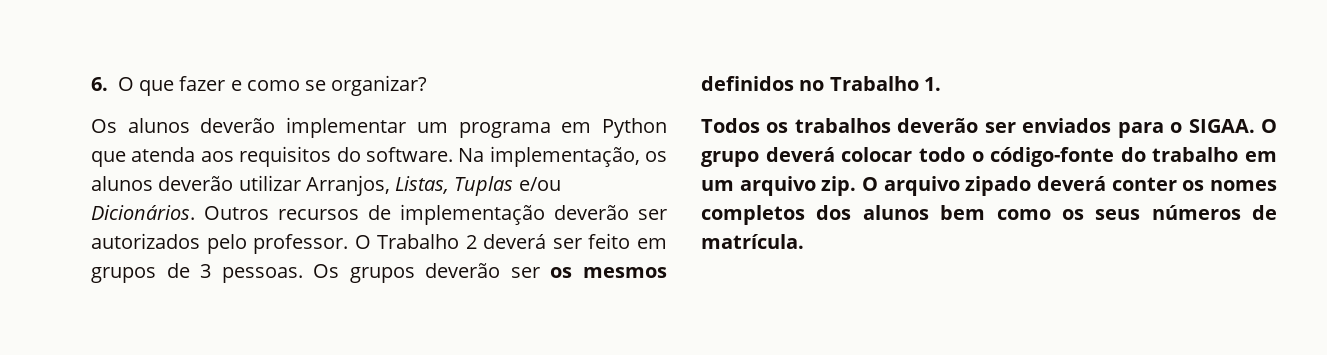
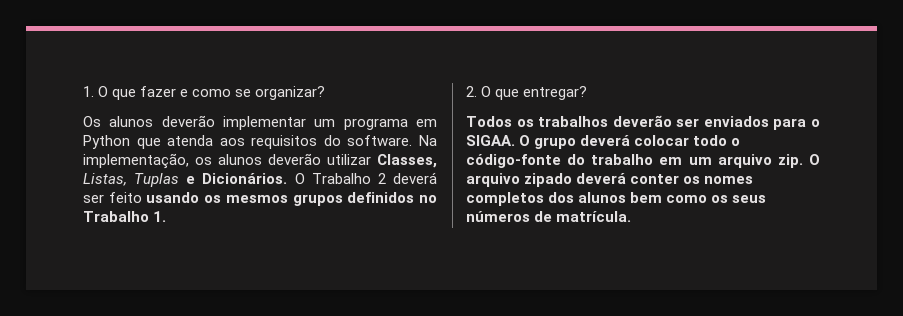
- 6. O que fazer e como se organizar?
+ 1. O que fazer e como se organizar?
- Na implementação, os alunos deverão utilizar Arranjos, Listas, Tuplas e/ou Dicionários. Outros recursos de implementação deverão ser autorizados pelo professor.
+ Na implementação, os alunos deverão utilizar Classes, Listas, Tuplas e Dicionários.
- O Trabalho 2 deverá ser feito em grupos de 3 pessoas. Os grupos deverão ser os mesmos definidos no Trabalho 1.
+ O Trabalho 2 deverá ser feito usando os mesmos grupos definidos no Trabalho 1.
+ 2. O que entregar?

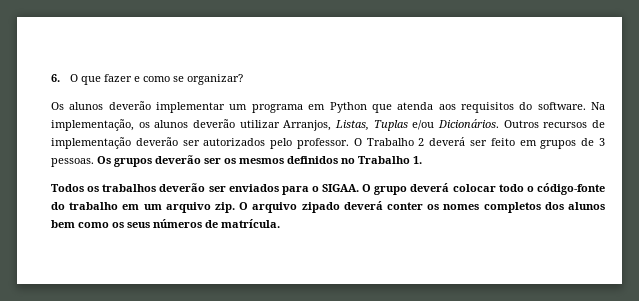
- 1. O que fazer e como se organizar?
+ 6. O que fazer e como se organizar?
- Na implementação, os alunos deverão utilizar Classes, Listas, Tuplas e Dicionários.
+ Na implementação, os alunos deverão utilizar Arranjos, Listas, Tuplas e/ou Dicionários. Outros recursos de implementação deverão ser autorizados pelo professor.
- O Trabalho 2 deverá ser feito usando os mesmos grupos definidos no Trabalho 1.
+ O Trabalho 2 deverá ser feito em grupos de 3 pessoas. Os grupos deverão ser os mesmos definidos no Trabalho 1.
- 2. O que entregar?

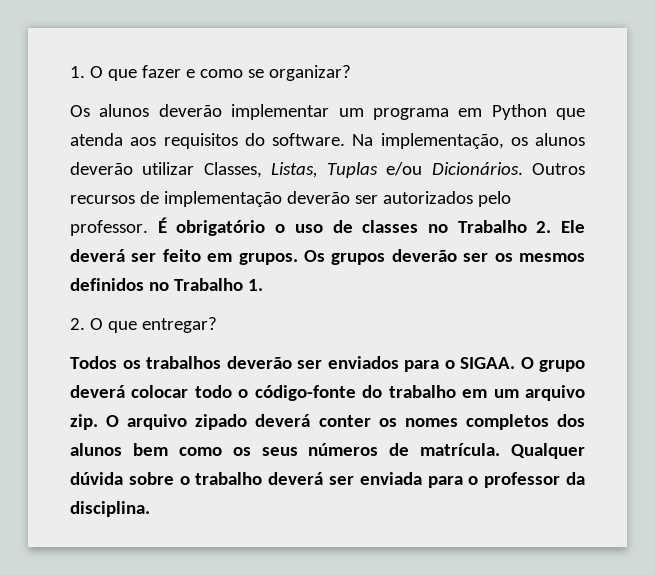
- 6. O que fazer e como se organizar?
+ 1. O que fazer e como se organizar?
- Na implementação, os alunos deverão utilizar Arranjos, Listas, Tuplas e/ou Dicionários.
+ Na implementação, os alunos deverão utilizar Classes, Listas, Tuplas e/ou Dicionários.
- O Trabalho 2 deverá ser feito em grupos de 3 pessoas.
+ É obrigatório o uso de classes no Trabalho 2. Ele deverá ser feito em grupos.
+ 2. O que entregar?
+ Qualquer dúvida sobre o trabalho deverá ser enviada para o professor da disciplina.

